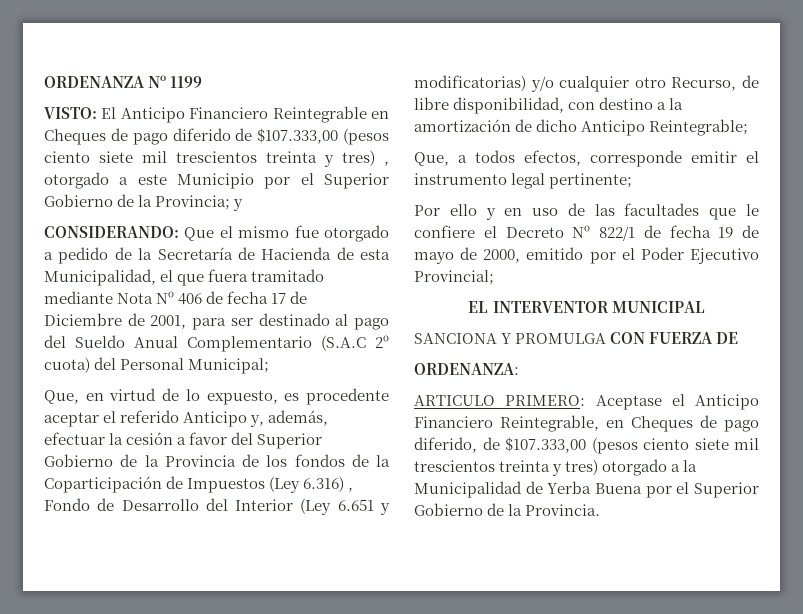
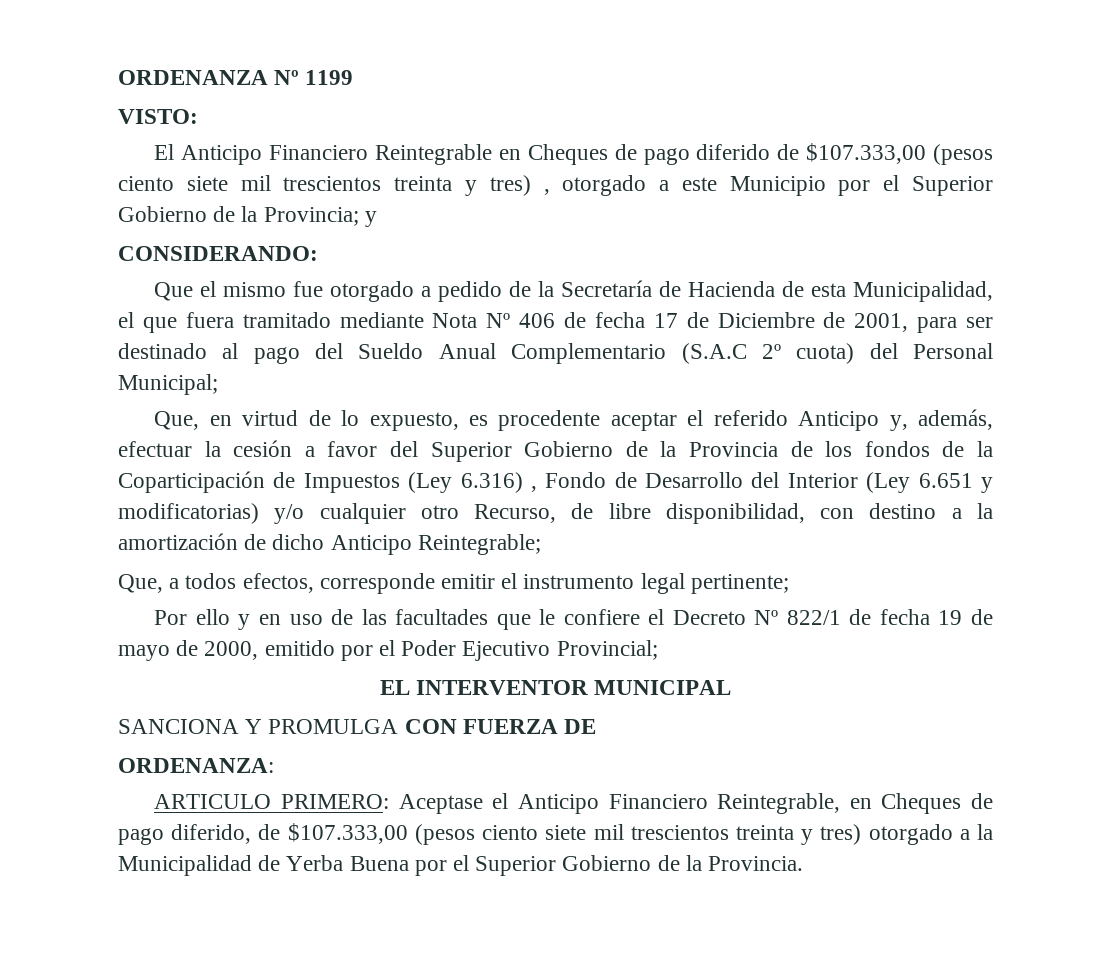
- VISTO: El Anticipo Financiero Reintegrable en Cheques de pago diferido de $107.333,00 (pesos ciento siete mil trescientos treinta y tres) , otorgado a este Municipio por el Superior Gobierno de la Provincia; y
+ VISTO:
+ El Anticipo Financiero Reintegrable en Cheques de pago diferido de $107.333,00 (pesos ciento siete mil trescientos treinta y tres) , otorgado a este Municipio por el Superior Gobierno de la Provincia; y
- CONSIDERANDO: Que el mismo fue otorgado a pedido de la Secretaría de Hacienda de esta Municipalidad, el que fuera tramitado mediante Nota Nº 406 de fecha 17 de Diciembre de 2001, para ser destinado al pago del Sueldo Anual Complementario (S.A.C 2º cuota) del Personal Municipal;
+ CONSIDERANDO:
+ Que el mismo fue otorgado a pedido de la Secretaría de Hacienda de esta Municipalidad, el que fuera tramitado mediante Nota Nº 406 de fecha 17 de Diciembre de 2001, para ser destinado al pago del Sueldo Anual Complementario (S.A.C 2º cuota) del Personal Municipal;

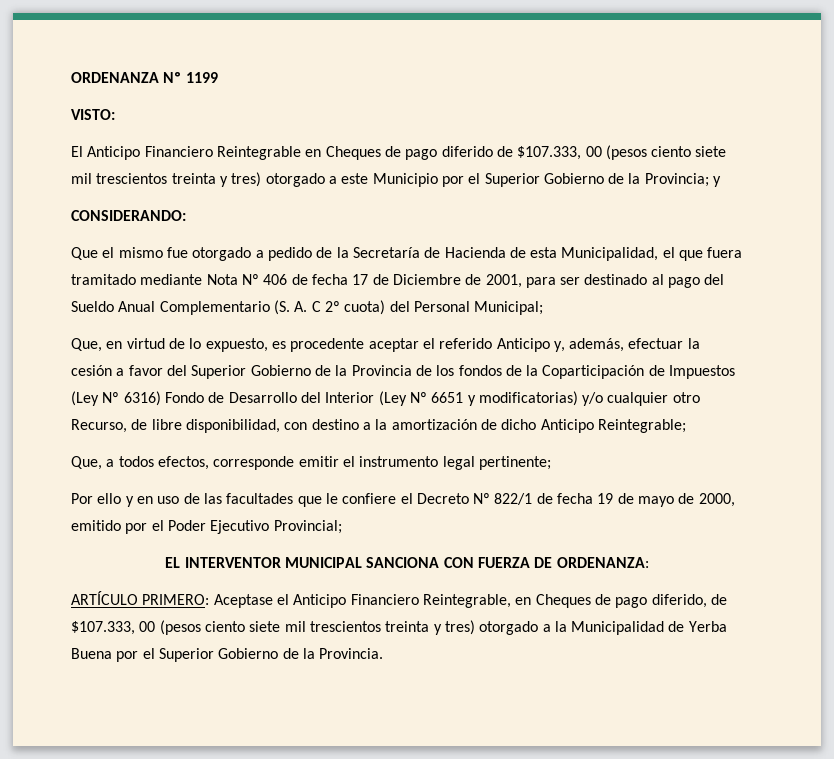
- El Anticipo Financiero Reintegrable en Cheques de pago diferido de $107.333,00 (pesos ciento siete mil trescientos treinta y tres) , otorgado a este Municipio por el Superior Gobierno de la Provincia; y
+ El Anticipo Financiero Reintegrable en Cheques de pago diferido de $107.333, 00 (pesos ciento siete mil trescientos treinta y tres) otorgado a este Municipio por el Superior Gobierno de la Provincia; y
- Que el mismo fue otorgado a pedido de la Secretaría de Hacienda de esta Municipalidad, el que fuera tramitado mediante Nota Nº 406 de fecha 17 de Diciembre de 2001, para ser destinado al pago del Sueldo Anual Complementario (S.A.C 2º cuota) del Personal Municipal;
+ Que el mismo fue otorgado a pedido de la Secretaría de Hacienda de esta Municipalidad, el que fuera tramitado mediante Nota Nº 406 de fecha 17 de Diciembre de 2001, para ser destinado al pago del Sueldo Anual Complementario (S. A. C 2º cuota) del Personal Municipal;
- Que, en virtud de lo expuesto, es procedente aceptar el referido Anticipo y, además, efectuar la cesión a favor del Superior Gobierno de la Provincia de los fondos de la Coparticipación de Impuestos (Ley 6.316) , Fondo de Desarrollo del Interior (Ley 6.651 y modificatorias) y/o cualquier otro Recurso, de libre disponibilidad, con destino a la amortización de dicho Anticipo Reintegrable;
+ Que, en virtud de lo expuesto, es procedente aceptar el referido Anticipo y, además, efectuar la cesión a favor del Superior Gobierno de la Provincia de los fondos de la Coparticipación de Impuestos (Ley Nº 6316) Fondo de Desarrollo del Interior (Ley Nº 6651 y modificatorias) y/o cualquier otro Recurso, de libre disponibilidad, con destino a la amortización de dicho Anticipo Reintegrable;
- EL INTERVENTOR MUNICIPAL
- SANCIONA Y PROMULGA CON FUERZA DE
- ORDENANZA:
+ EL INTERVENTOR MUNICIPAL SANCIONA CON FUERZA DE ORDENANZA:
- ARTICULO PRIMERO: Aceptase el Anticipo Financiero Reintegrable, en Cheques de pago diferido, de $107.333,00 (pesos ciento siete mil trescientos treinta y tres) otorgado a la Municipalidad de Yerba Buena por el Superior Gobierno de la Provincia.
+ ARTÍCULO PRIMERO: Aceptase el Anticipo Financiero Reintegrable, en Cheques de pago diferido, de $107.333, 00 (pesos ciento siete mil trescientos treinta y tres) otorgado a la Municipalidad de Yerba Buena por el Superior Gobierno de la Provincia.

